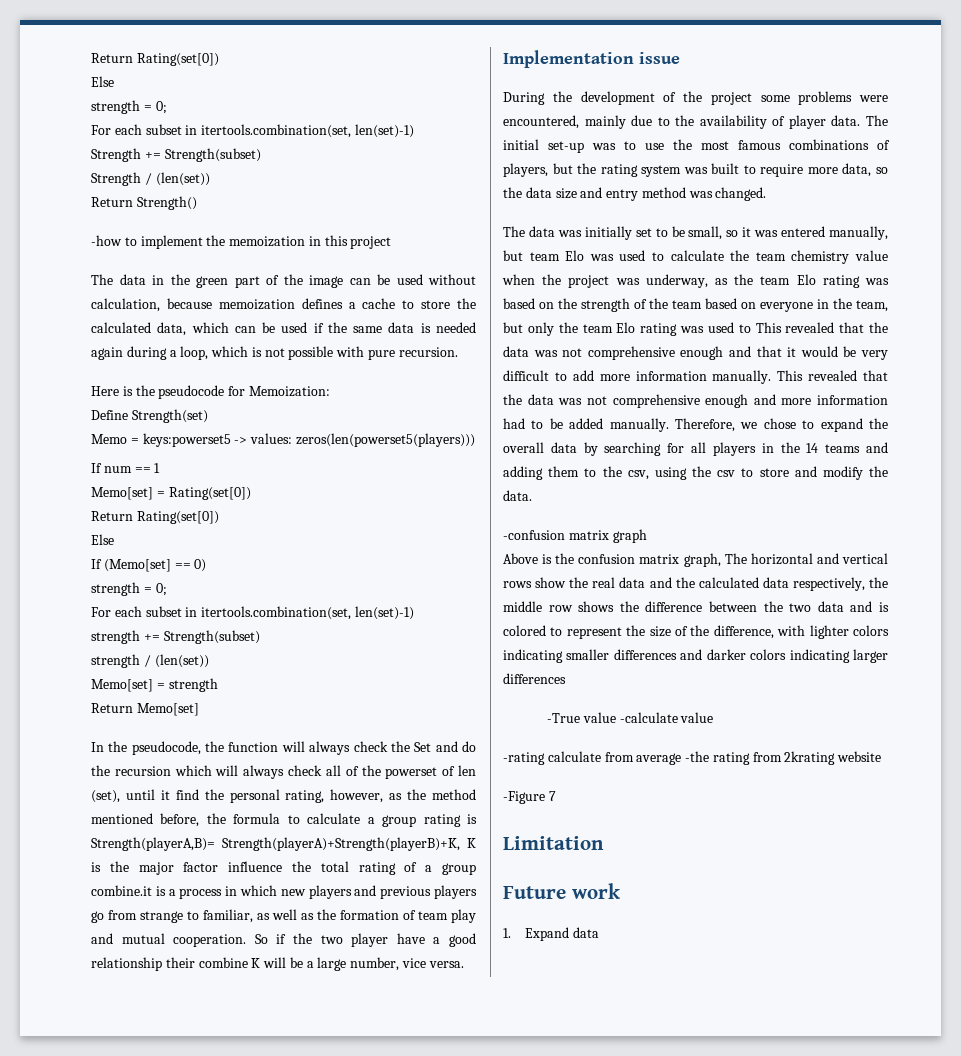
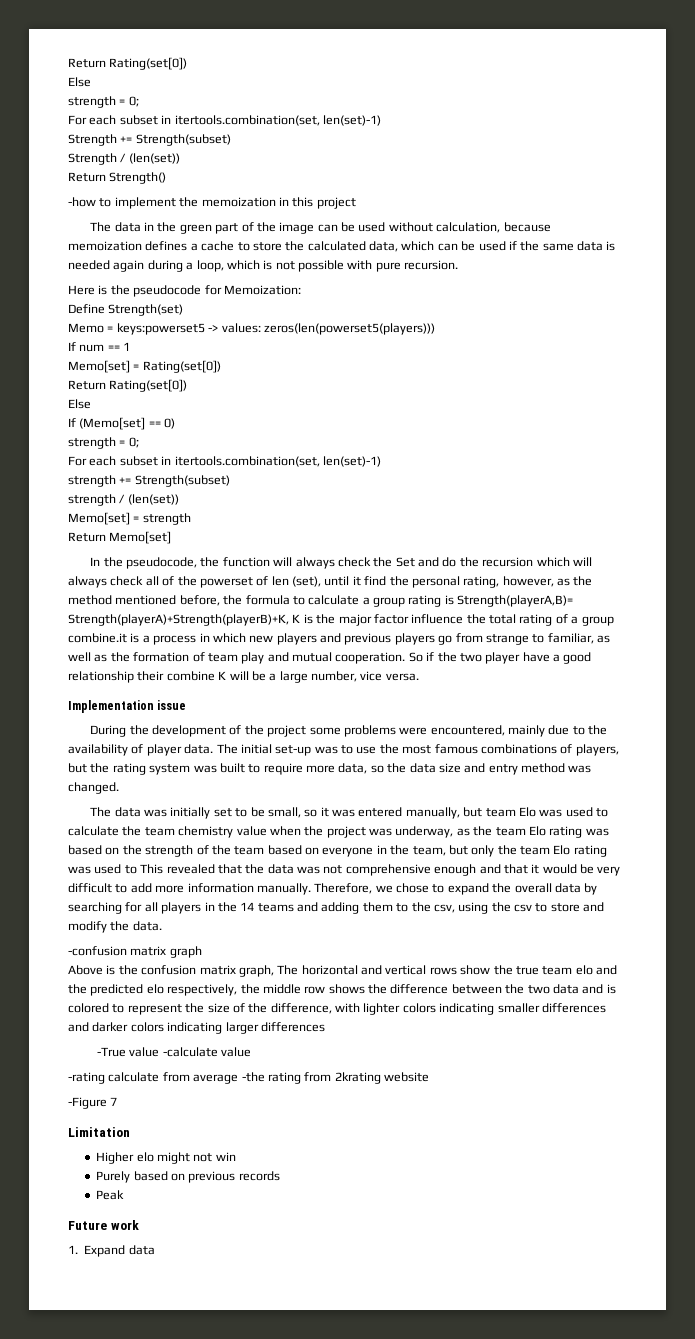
- This revealed that the data was not comprehensive enough and more information had to be added manually.
- Above is the confusion matrix graph, The horizontal and vertical rows show the real data and the calculated data respectively, the middle row shows the difference between the two data and is colored to represent the size of the difference, with lighter colors indicating smaller differences and darker colors indicating larger differences
+ Above is the confusion matrix graph, The horizontal and vertical rows show the true team elo and the predicted elo respectively, the middle row shows the difference between the two data and is colored to represent the size of the difference, with lighter colors indicating smaller differences and darker colors indicating larger differences
+ Higher elo might not win
+ Purely based on previous records
+ Peak

